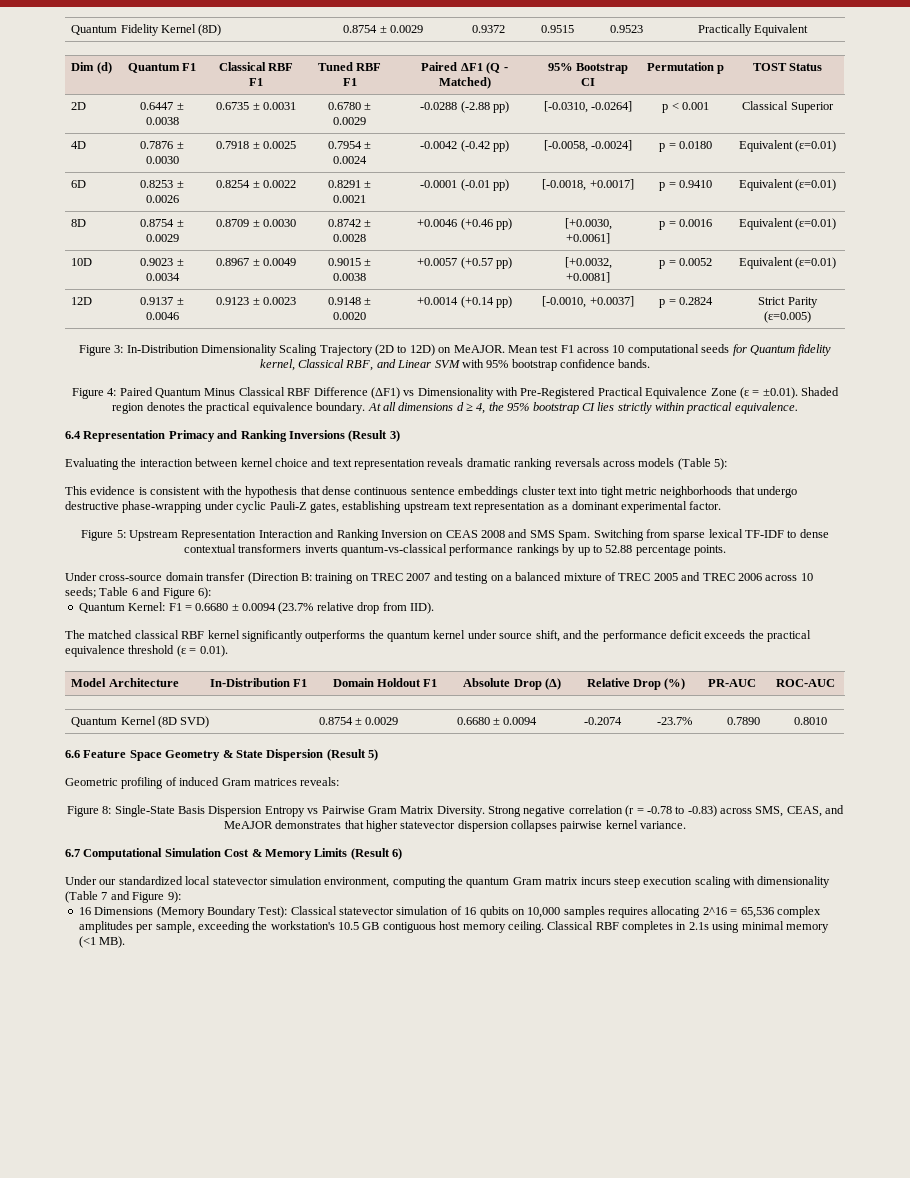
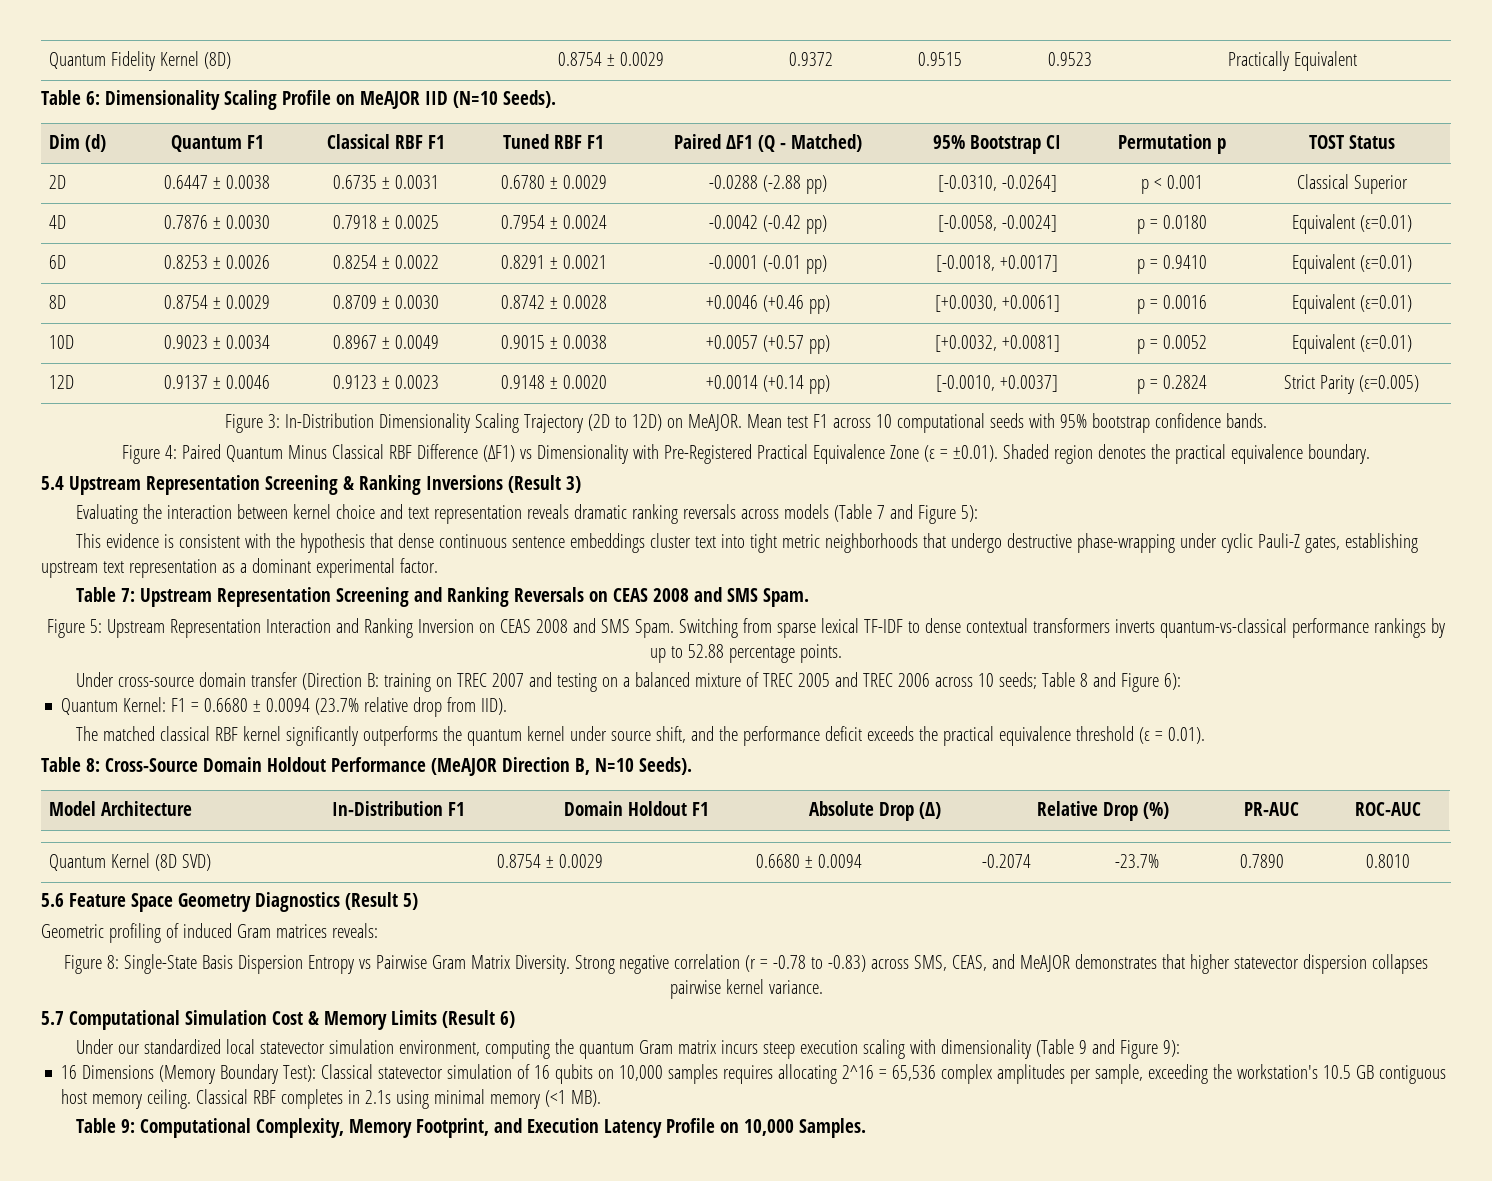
+ Table 6: Dimensionality Scaling Profile on MeAJOR IID (N=10 Seeds).
- Mean test F1 across 10 computational seeds for Quantum fidelity kernel, Classical RBF, and Linear SVM with 95% bootstrap confidence bands.
+ Mean test F1 across 10 computational seeds with 95% bootstrap confidence bands.
- Figure 4: Paired Quantum Minus Classical RBF Difference (ΔF1) vs Dimensionality with Pre-Registered Practical Equivalence Zone (ε = ±0.01). Shaded region denotes the practical equivalence boundary. At all dimensions d ≥ 4, the 95% bootstrap CI lies strictly within practical equivalence.
- 6.4 Representation Primacy and Ranking Inversions (Result 3)
+ Figure 4: Paired Quantum Minus Classical RBF Difference (ΔF1) vs Dimensionality with Pre-Registered Practical Equivalence Zone (ε = ±0.01). Shaded region denotes the practical equivalence boundary.
+ 5.4 Upstream Representation Screening & Ranking Inversions (Result 3)
- Evaluating the interaction between kernel choice and text representation reveals dramatic ranking reversals across models (Table 5):
+ Evaluating the interaction between kernel choice and text representation reveals dramatic ranking reversals across models (Table 7 and Figure 5):
+ Table 7: Upstream Representation Screening and Ranking Reversals on CEAS 2008 and SMS Spam.
- Under cross-source domain transfer (Direction B: training on TREC 2007 and testing on a balanced mixture of TREC 2005 and TREC 2006 across 10 seeds; Table 6 and Figure 6):
+ Under cross-source domain transfer (Direction B: training on TREC 2007 and testing on a balanced mixture of TREC 2005 and TREC 2006 across 10 seeds; Table 8 and Figure 6):
+ Table 8: Cross-Source Domain Holdout Performance (MeAJOR Direction B, N=10 Seeds).
- 6.6 Feature Space Geometry & State Dispersion (Result 5)
+ 5.6 Feature Space Geometry Diagnostics (Result 5)
- 6.7 Computational Simulation Cost & Memory Limits (Result 6)
+ 5.7 Computational Simulation Cost & Memory Limits (Result 6)
- Under our standardized local statevector simulation environment, computing the quantum Gram matrix incurs steep execution scaling with dimensionality (Table 7 and Figure 9):
+ Under our standardized local statevector simulation environment, computing the quantum Gram matrix incurs steep execution scaling with dimensionality (Table 9 and Figure 9):
+ Table 9: Computational Complexity, Memory Footprint, and Execution Latency Profile on 10,000 Samples.

